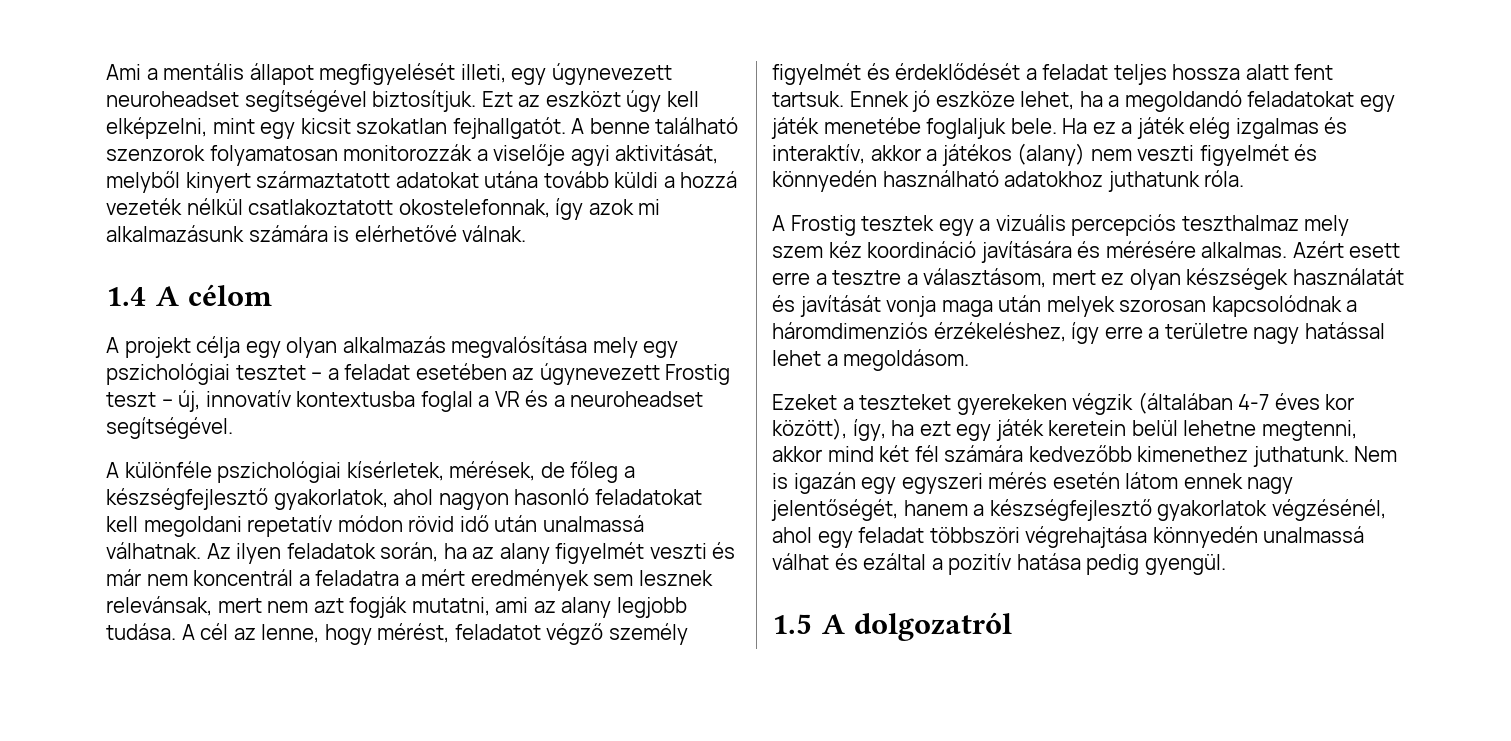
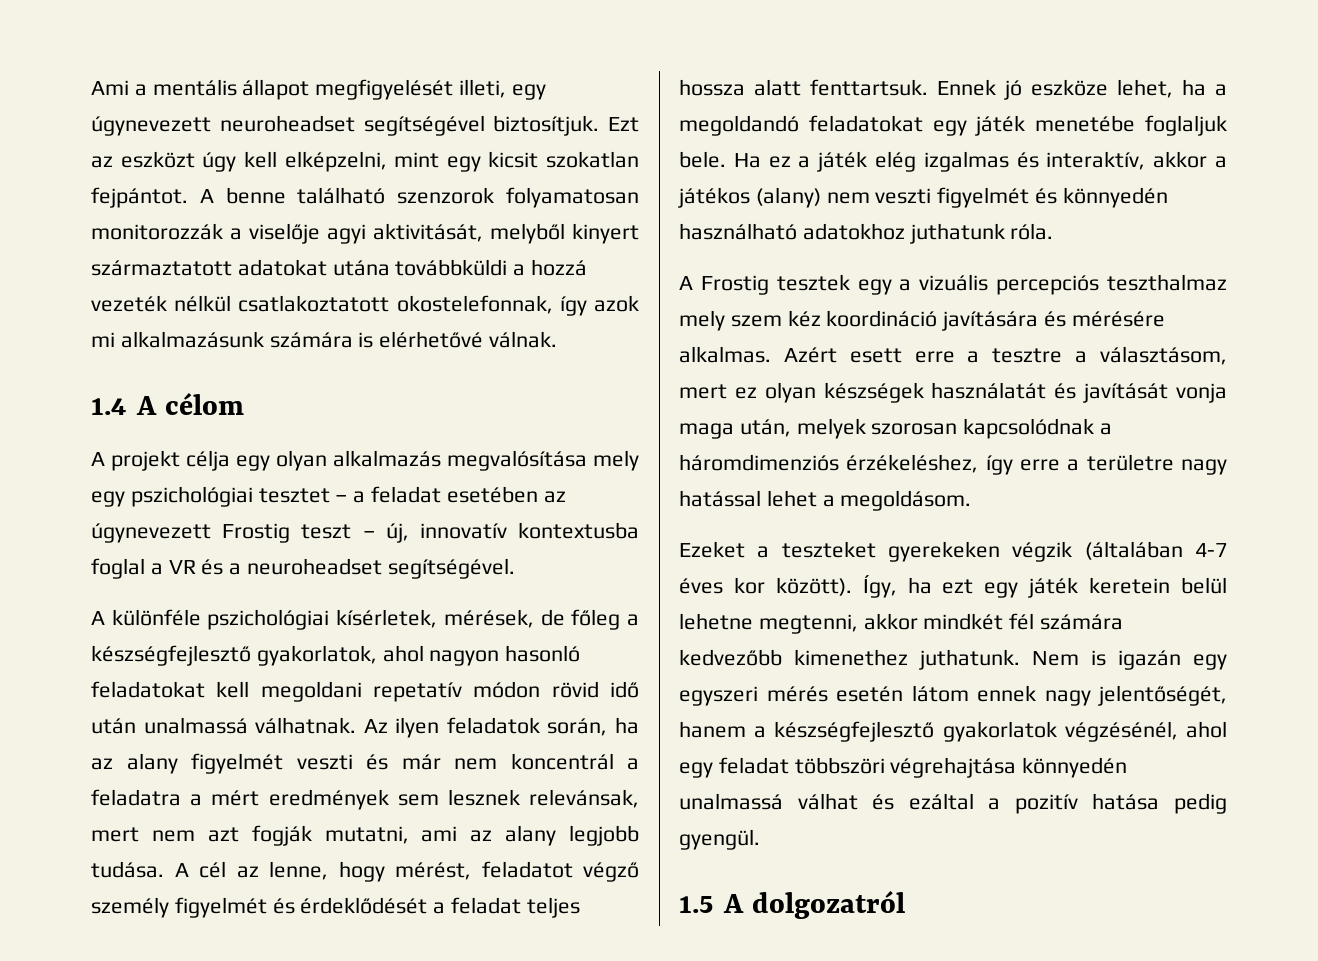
- Ezt az eszközt úgy kell elképzelni, mint egy kicsit szokatlan fejhallgatót.
+ Ezt az eszközt úgy kell elképzelni, mint egy kicsit szokatlan fejpántot.
- A benne található szenzorok folyamatosan monitorozzák a viselője agyi aktivitását, melyből kinyert származtatott adatokat utána tovább küldi a hozzá vezeték nélkül csatlakoztatott okostelefonnak, így azok mi alkalmazásunk számára is elérhetővé válnak.
+ A benne található szenzorok folyamatosan monitorozzák a viselője agyi aktivitását, melyből kinyert származtatott adatokat utána továbbküldi a hozzá vezeték nélkül csatlakoztatott okostelefonnak, így azok mi alkalmazásunk számára is elérhetővé válnak.
- A cél az lenne, hogy mérést, feladatot végző személy figyelmét és érdeklődését a feladat teljes hossza alatt fent tartsuk.
+ A cél az lenne, hogy mérést, feladatot végző személy figyelmét és érdeklődését a feladat teljes hossza alatt fenttartsuk.
- Azért esett erre a tesztre a választásom, mert ez olyan készségek használatát és javítását vonja maga után melyek szorosan kapcsolódnak a háromdimenziós érzékeléshez, így erre a területre nagy hatással lehet a megoldásom.
+ Azért esett erre a tesztre a választásom, mert ez olyan készségek használatát és javítását vonja maga után, melyek szorosan kapcsolódnak a háromdimenziós érzékeléshez, így erre a területre nagy hatással lehet a megoldásom.
- Ezeket a teszteket gyerekeken végzik (általában 4-7 éves kor között), így, ha ezt egy játék keretein belül lehetne megtenni, akkor mind két fél számára kedvezőbb kimenethez juthatunk.
+ Ezeket a teszteket gyerekeken végzik (általában 4-7 éves kor között). Így, ha ezt egy játék keretein belül lehetne megtenni, akkor mindkét fél számára kedvezőbb kimenethez juthatunk.

